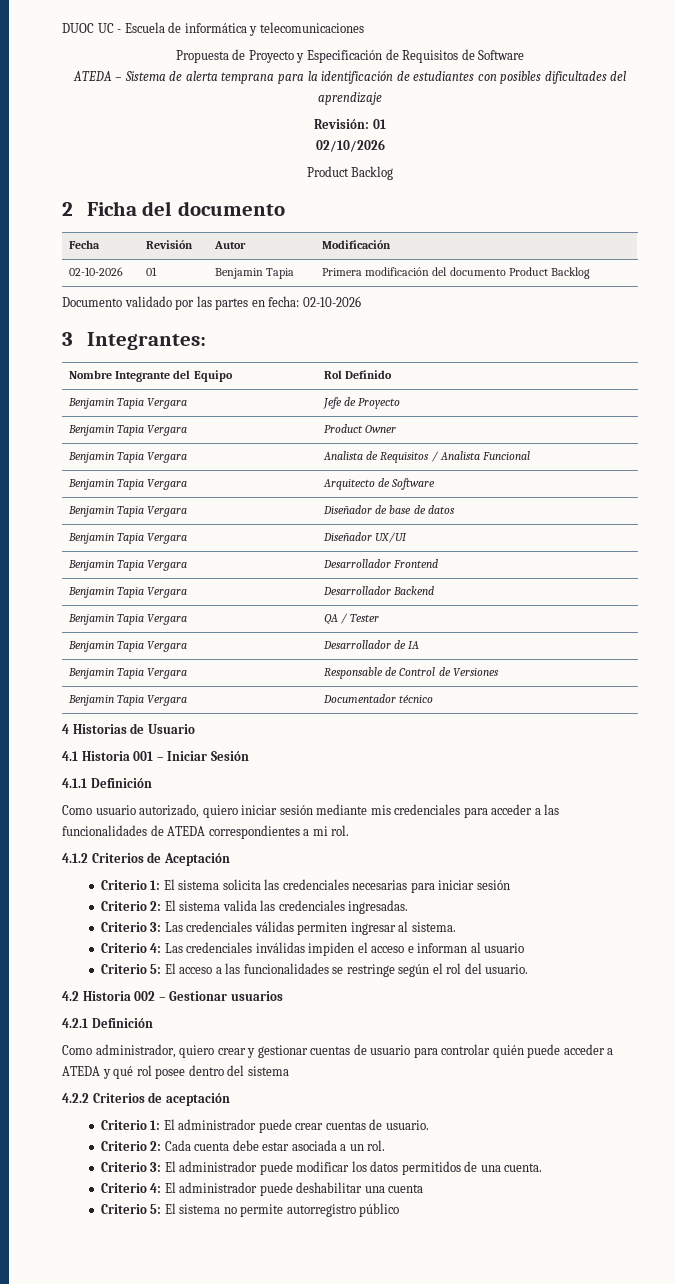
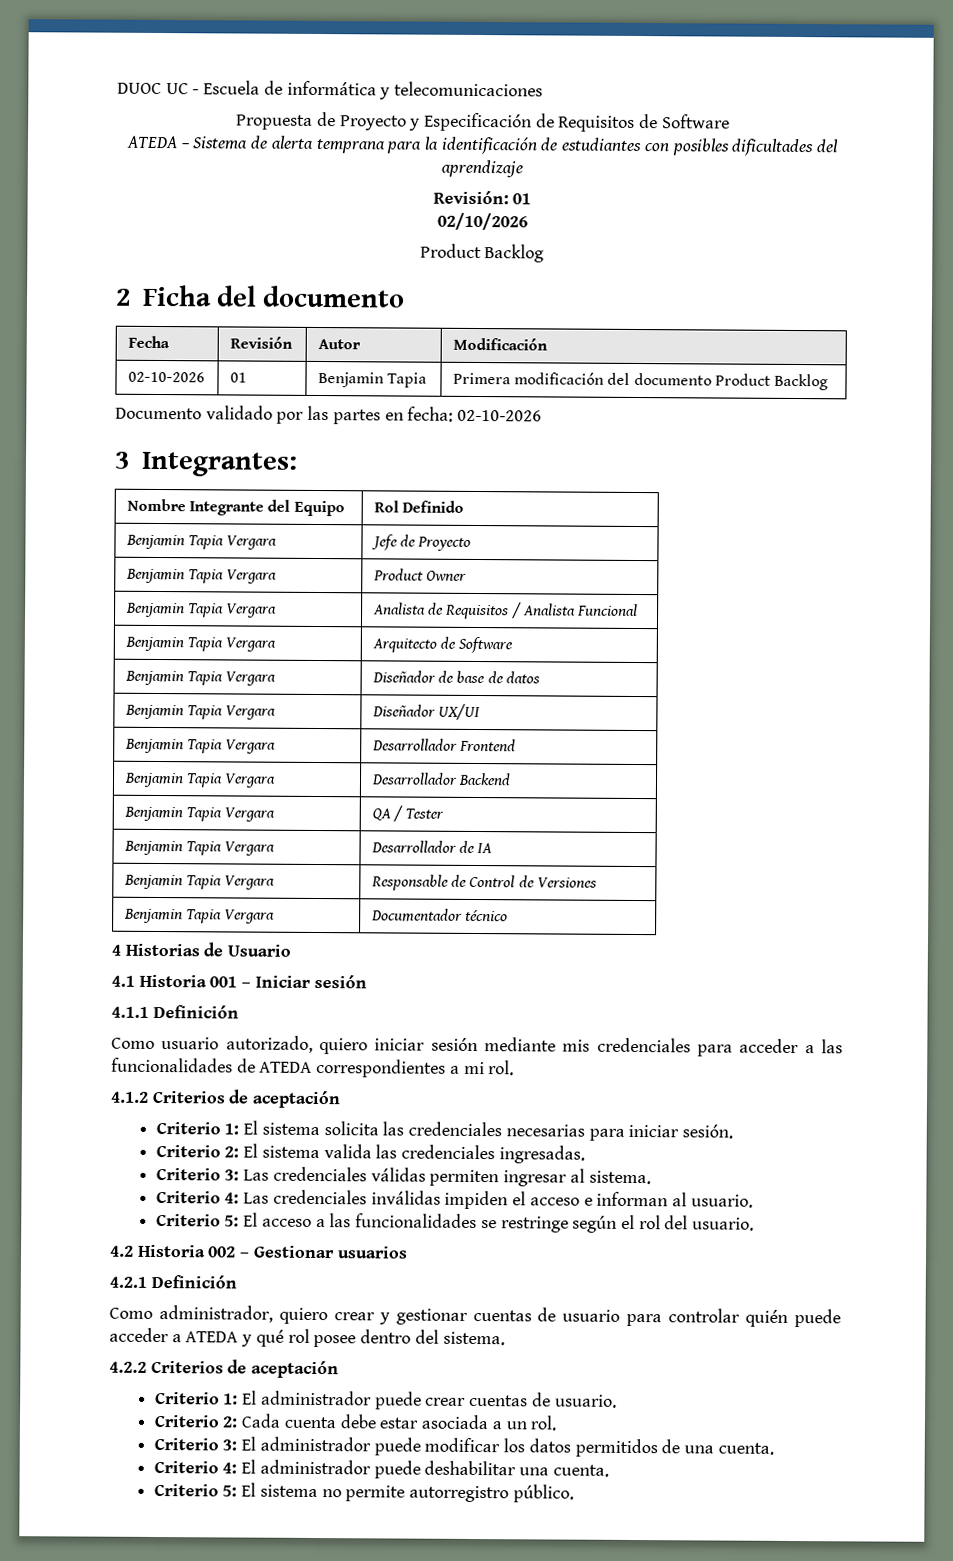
- 4.1 Historia 001 – Iniciar Sesión
+ 4.1 Historia 001 – Iniciar sesión
- 4.1.2 Criterios de Aceptación
+ 4.1.2 Criterios de aceptación
- Criterio 1: El sistema solicita las credenciales necesarias para iniciar sesión
+ Criterio 1: El sistema solicita las credenciales necesarias para iniciar sesión.
- Criterio 4: Las credenciales inválidas impiden el acceso e informan al usuario
+ Criterio 4: Las credenciales inválidas impiden el acceso e informan al usuario.
- Como administrador, quiero crear y gestionar cuentas de usuario para controlar quién puede acceder a ATEDA y qué rol posee dentro del sistema
+ Como administrador, quiero crear y gestionar cuentas de usuario para controlar quién puede acceder a ATEDA y qué rol posee dentro del sistema.
- Criterio 4: El administrador puede deshabilitar una cuenta
+ Criterio 4: El administrador puede deshabilitar una cuenta.
- Criterio 5: El sistema no permite autorregistro público
+ Criterio 5: El sistema no permite autorregistro público.

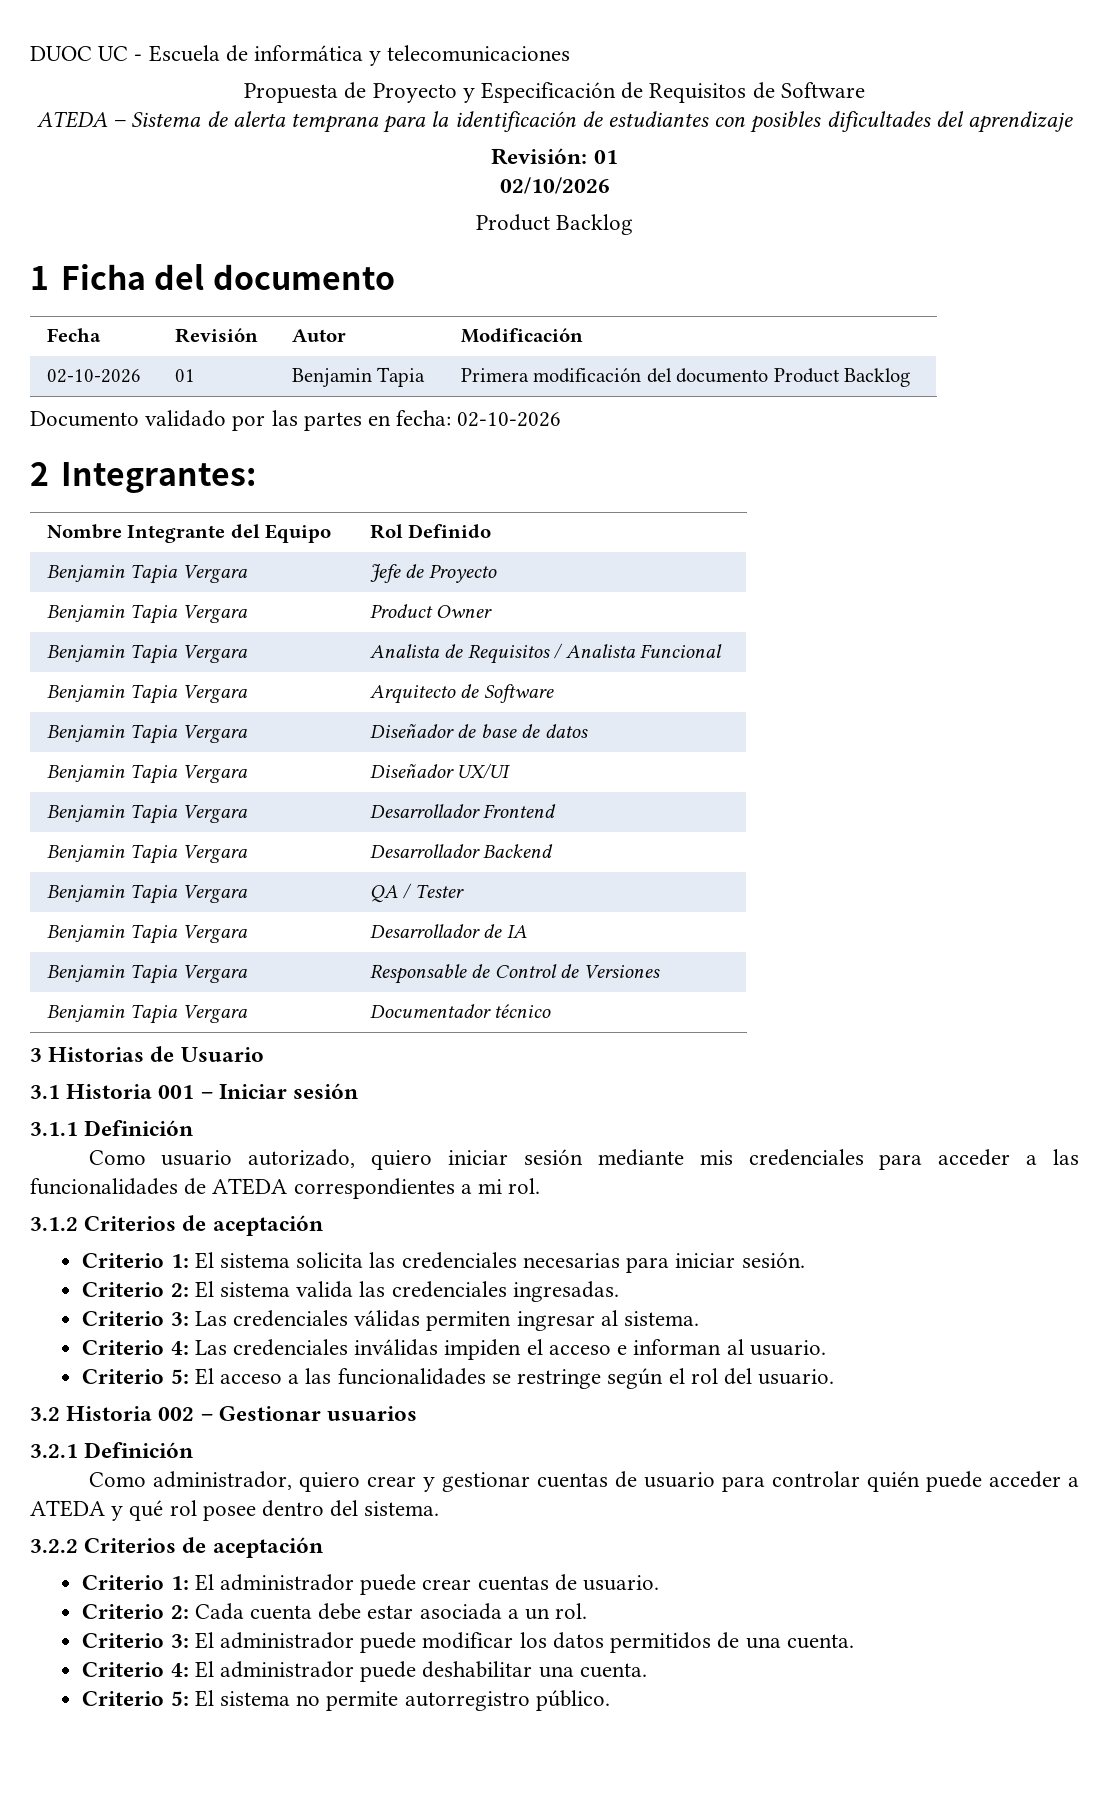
- 2 Ficha del documento
+ 1 Ficha del documento
- 3 Integrantes:
+ 2 Integrantes:
- 4 Historias de Usuario
+ 3 Historias de Usuario
- 4.1 Historia 001 – Iniciar sesión
+ 3.1 Historia 001 – Iniciar sesión
- 4.1.1 Definición
+ 3.1.1 Definición
- 4.1.2 Criterios de aceptación
+ 3.1.2 Criterios de aceptación
- 4.2 Historia 002 – Gestionar usuarios
+ 3.2 Historia 002 – Gestionar usuarios
- 4.2.1 Definición
+ 3.2.1 Definición
- 4.2.2 Criterios de aceptación
+ 3.2.2 Criterios de aceptación

